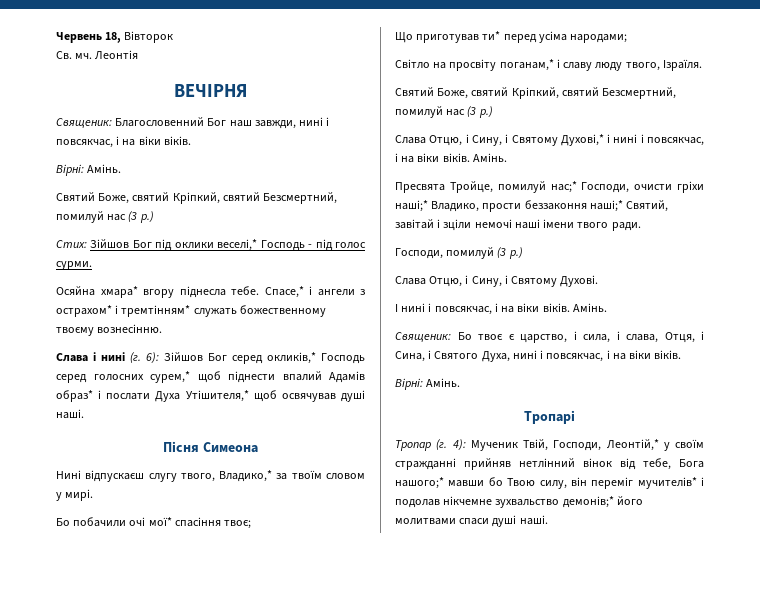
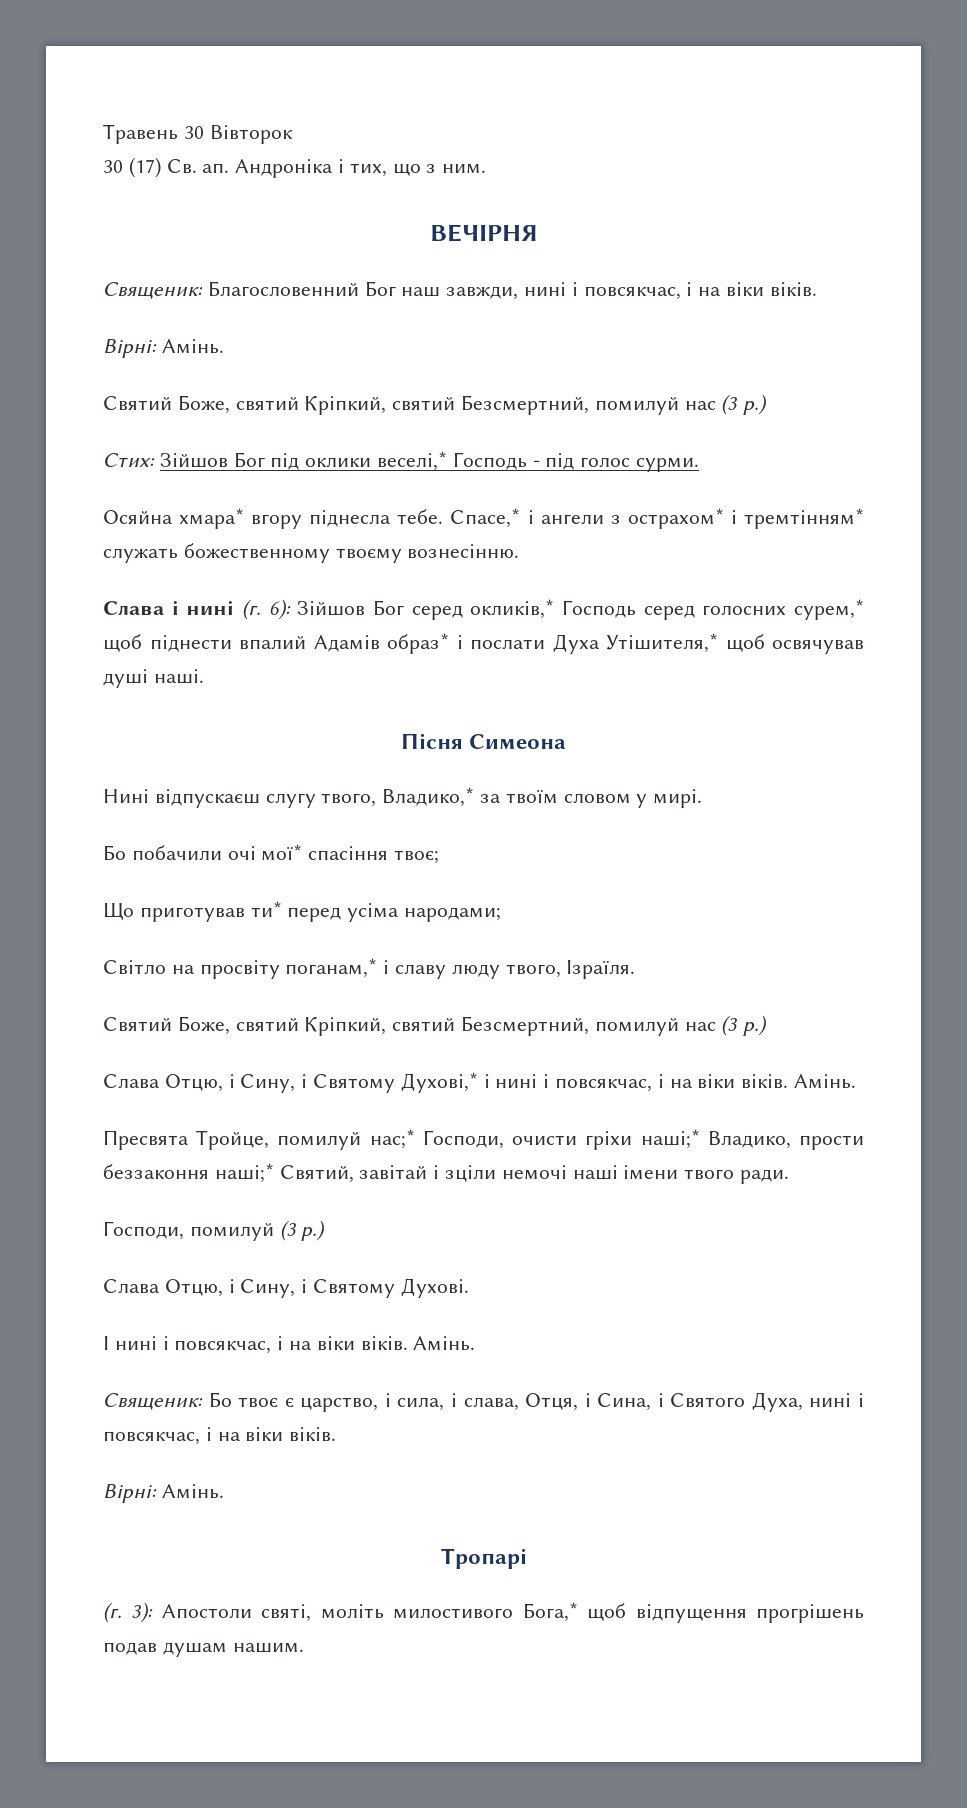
- Червень 18, Вівторок
+ Травень 30 Вівторок
- Св. мч. Леонтія
+ 30 (17) Св. ап. Андроніка і тих, що з ним.
- Тропар (г. 4): Мученик Твій, Господи, Леонтій,* у своїм стражданні прийняв нетлінний вінок від тебе, Бога нашого;* мавши бо Твою силу, він переміг мучителів* і подолав нікчемне зухвальство демонів;* його молитвами спаси душі наші.
+ (г. 3): Апостоли святі, моліть милостивого Бога,* щоб відпущення прогрішень подав душам нашим.

